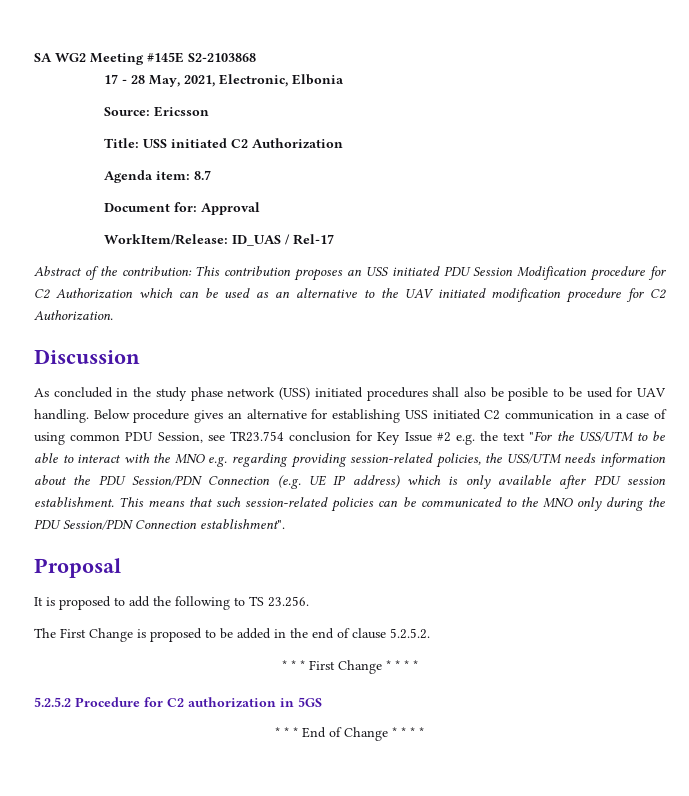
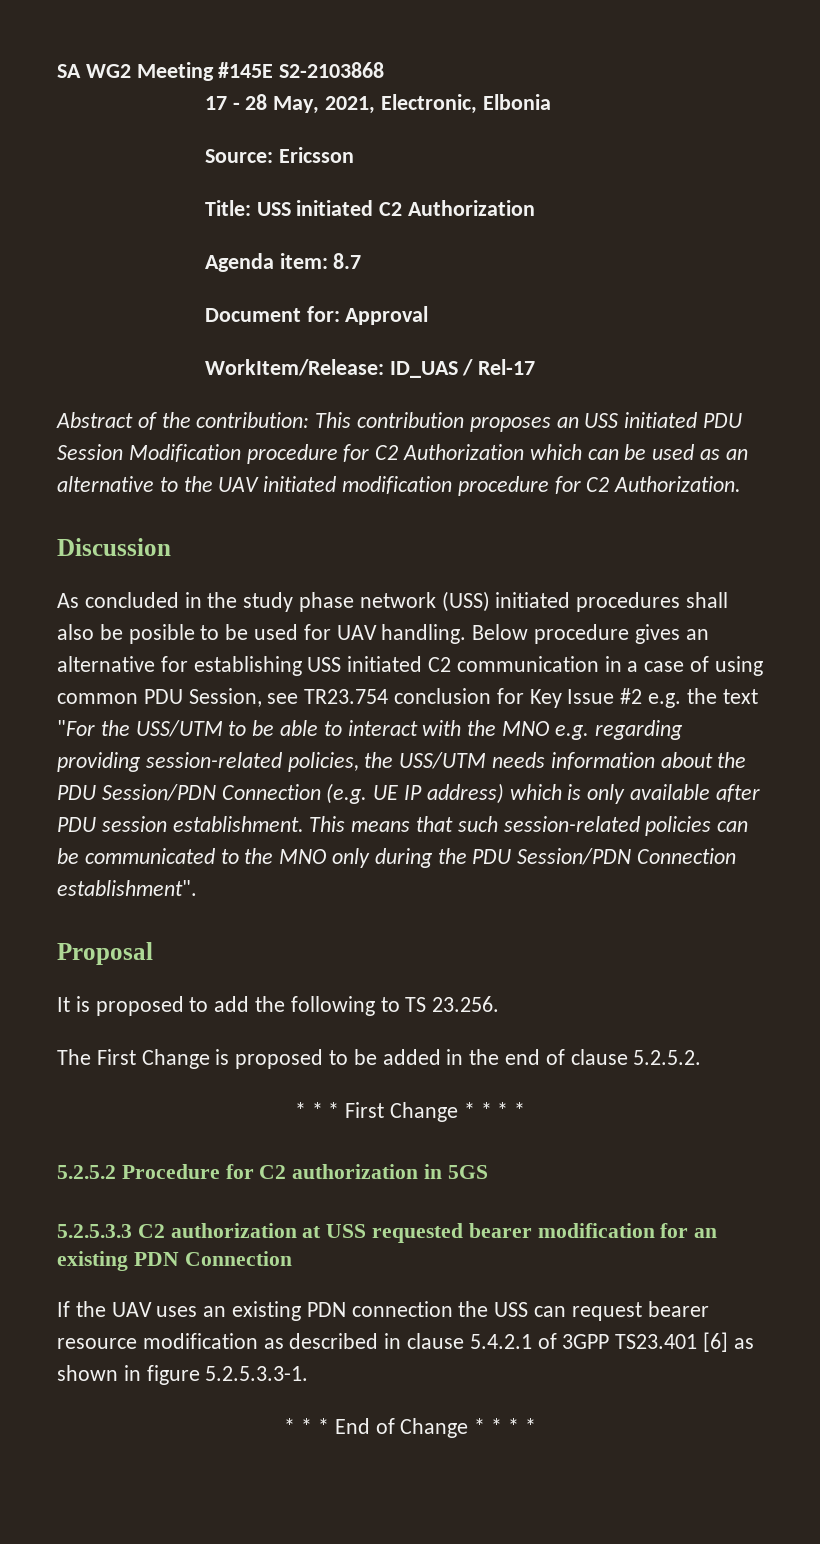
+ 5.2.5.3.3 C2 authorization at USS requested bearer modification for an existing PDN Connection
+ If the UAV uses an existing PDN connection the USS can request bearer resource modification as described in clause 5.4.2.1 of 3GPP TS23.401 [6] as shown in figure 5.2.5.3.3-1.

